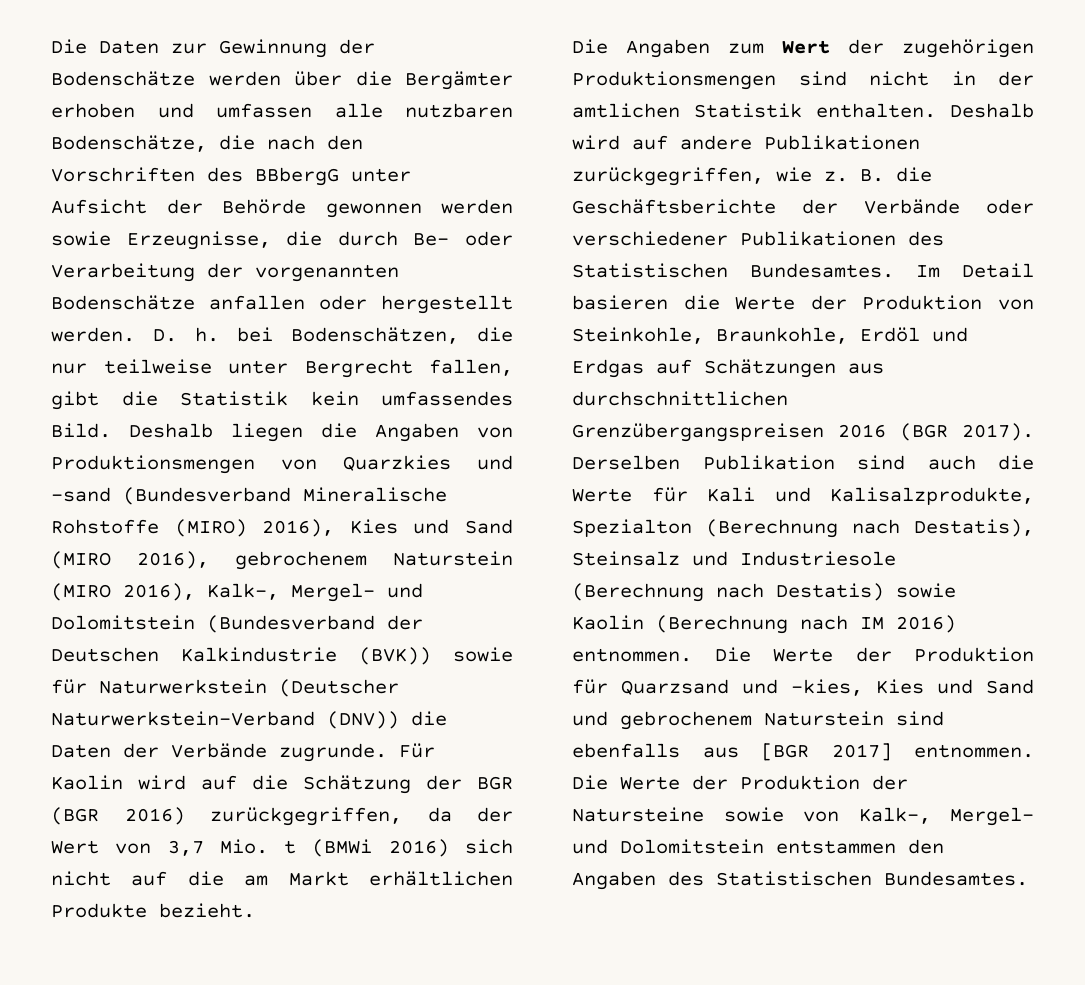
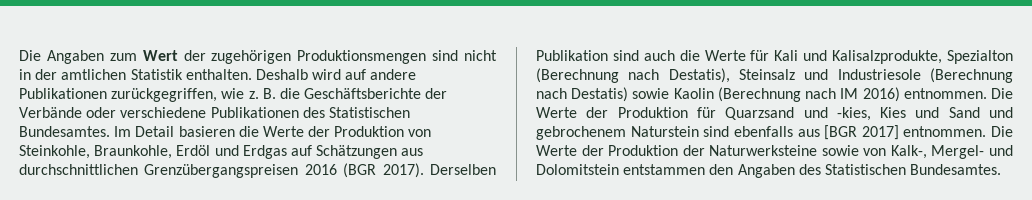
- Die Daten zur Gewinnung der Bodenschätze werden über die Bergämter erhoben und umfassen alle nutzbaren Bodenschätze, die nach den Vorschriften des BBbergG unter Aufsicht der Behörde gewonnen werden sowie Erzeugnisse, die durch Be- oder Verarbeitung der vorgenannten Bodenschätze anfallen oder hergestellt werden. D. h. bei Bodenschätzen, die nur teilweise unter Bergrecht fallen, gibt die Statistik kein umfassendes Bild. Deshalb liegen die Angaben von Produktionsmengen von Quarzkies und -sand (Bundesverband Mineralische Rohstoffe (MIRO) 2016), Kies und Sand (MIRO 2016), gebrochenem Naturstein (MIRO 2016), Kalk-, Mergel- und Dolomitstein (Bundesverband der Deutschen Kalkindustrie (BVK)) sowie für Naturwerkstein (Deutscher Naturwerkstein-Verband (DNV)) die Daten der Verbände zugrunde. Für Kaolin wird auf die Schätzung der BGR (BGR 2016) zurückgegriffen, da der Wert von 3,7 Mio. t (BMWi 2016) sich nicht auf die am Markt erhältlichen Produkte bezieht.
- B. die Geschäftsberichte der Verbände oder verschiedener Publikationen des Statistischen Bundesamtes.
+ B. die Geschäftsberichte der Verbände oder verschiedene Publikationen des Statistischen Bundesamtes.
- Die Werte der Produktion der Natursteine sowie von Kalk-, Mergel- und Dolomitstein entstammen den Angaben des Statistischen Bundesamtes.
+ Die Werte der Produktion der Naturwerksteine sowie von Kalk-, Mergel- und Dolomitstein entstammen den Angaben des Statistischen Bundesamtes.

